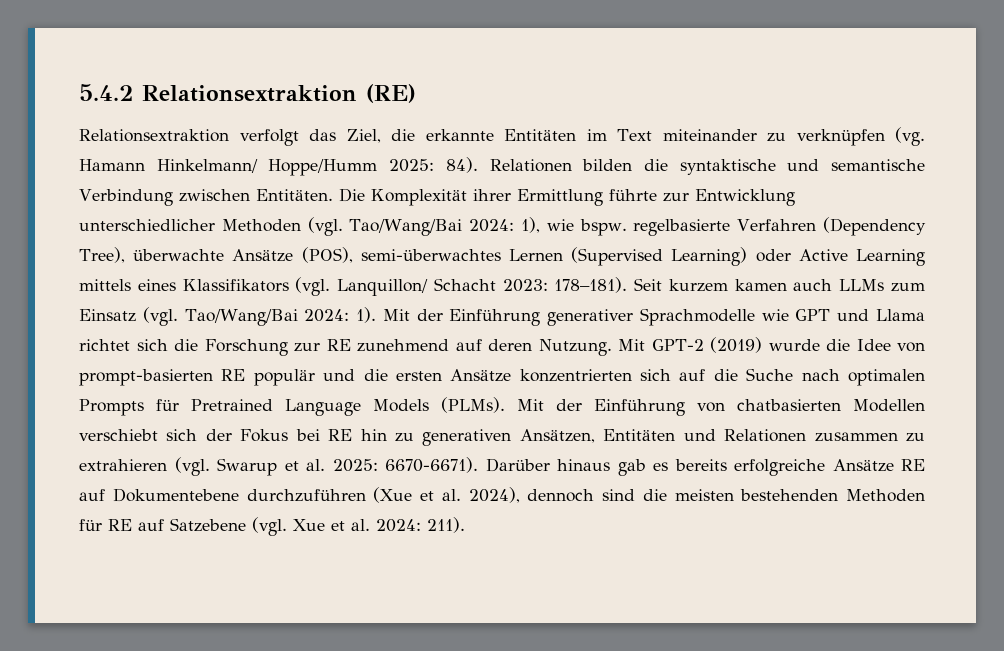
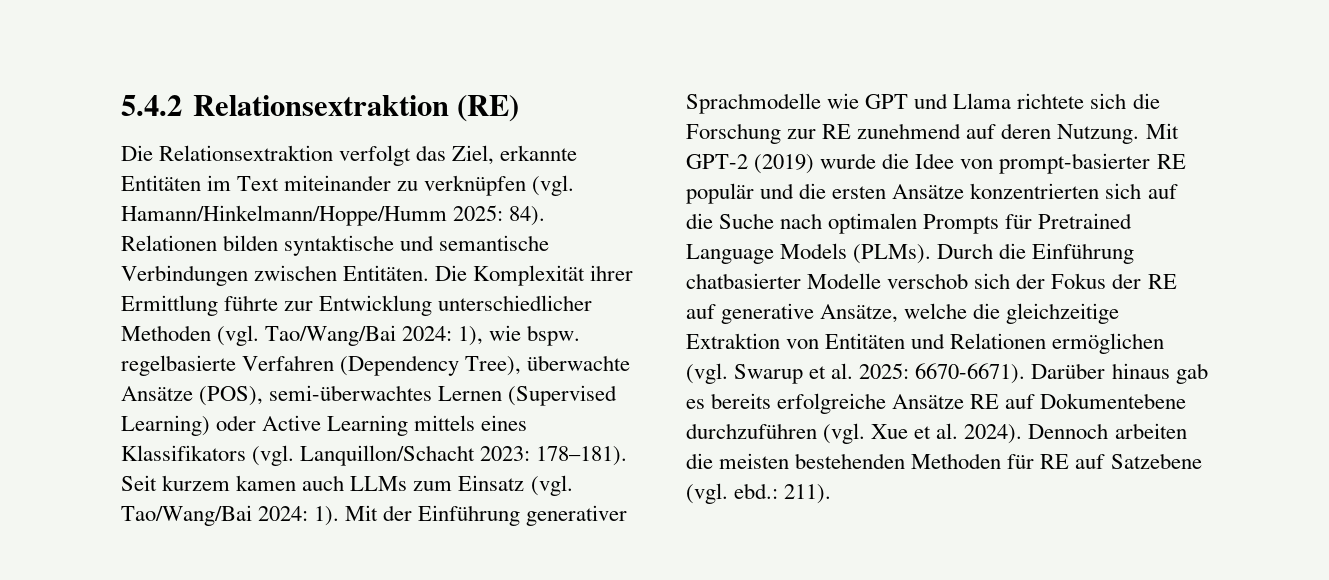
- Relationsextraktion verfolgt das Ziel, die erkannte Entitäten im Text miteinander zu verknüpfen (vg. Hamann Hinkelmann/ Hoppe/Humm 2025: 84).
+ Die Relationsextraktion verfolgt das Ziel, erkannte Entitäten im Text miteinander zu verknüpfen (vgl. Hamann/Hinkelmann/Hoppe/Humm 2025: 84).
- Relationen bilden die syntaktische und semantische Verbindung zwischen Entitäten.
+ Relationen bilden syntaktische und semantische Verbindungen zwischen Entitäten.
- Die Komplexität ihrer Ermittlung führte zur Entwicklung unterschiedlicher Methoden (vgl. Tao/Wang/Bai 2024: 1), wie bspw. regelbasierte Verfahren (Dependency Tree), überwachte Ansätze (POS), semi-überwachtes Lernen (Supervised Learning) oder Active Learning mittels eines Klassifikators (vgl. Lanquillon/ Schacht 2023: 178–181).
+ Die Komplexität ihrer Ermittlung führte zur Entwicklung unterschiedlicher Methoden (vgl. Tao/Wang/Bai 2024: 1), wie bspw. regelbasierte Verfahren (Dependency Tree), überwachte Ansätze (POS), semi-überwachtes Lernen (Supervised Learning) oder Active Learning mittels eines Klassifikators (vgl. Lanquillon/Schacht 2023: 178–181).
- Mit der Einführung generativer Sprachmodelle wie GPT und Llama richtet sich die Forschung zur RE zunehmend auf deren Nutzung.
+ Mit der Einführung generativer Sprachmodelle wie GPT und Llama richtete sich die Forschung zur RE zunehmend auf deren Nutzung.
- Mit GPT-2 (2019) wurde die Idee von prompt-basierten RE populär und die ersten Ansätze konzentrierten sich auf die Suche nach optimalen Prompts für Pretrained Language Models (PLMs).
+ Mit GPT-2 (2019) wurde die Idee von prompt-basierter RE populär und die ersten Ansätze konzentrierten sich auf die Suche nach optimalen Prompts für Pretrained Language Models (PLMs).
- Mit der Einführung von chatbasierten Modellen verschiebt sich der Fokus bei RE hin zu generativen Ansätzen, Entitäten und Relationen zusammen zu extrahieren (vgl. Swarup et al. 2025: 6670-6671).
+ Durch die Einführung chatbasierter Modelle verschob sich der Fokus der RE auf generative Ansätze, welche die gleichzeitige Extraktion von Entitäten und Relationen ermöglichen (vgl. Swarup et al. 2025: 6670-6671).
- Darüber hinaus gab es bereits erfolgreiche Ansätze RE auf Dokumentebene durchzuführen (Xue et al. 2024), dennoch sind die meisten bestehenden Methoden für RE auf Satzebene (vgl. Xue et al. 2024: 211).
+ Darüber hinaus gab es bereits erfolgreiche Ansätze RE auf Dokumentebene durchzuführen (vgl. Xue et al. 2024). Dennoch arbeiten die meisten bestehenden Methoden für RE auf Satzebene (vgl. ebd.: 211).

